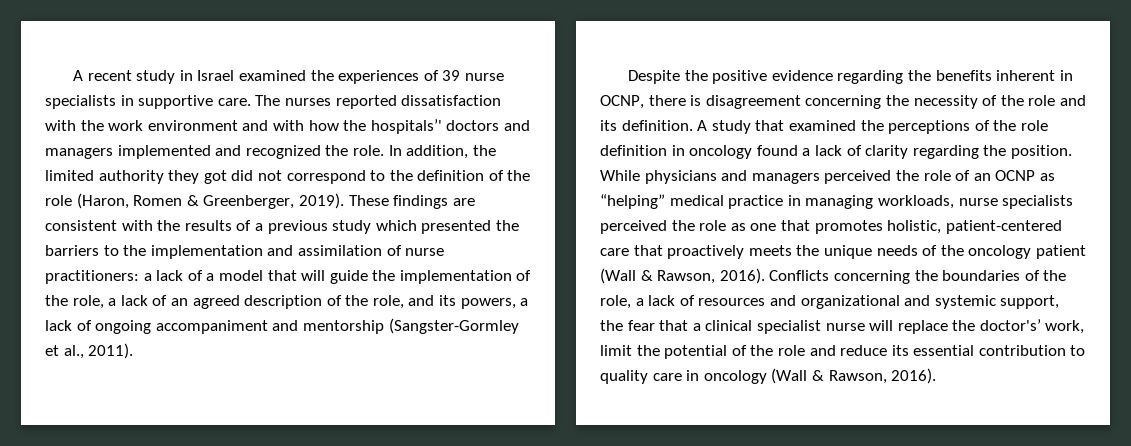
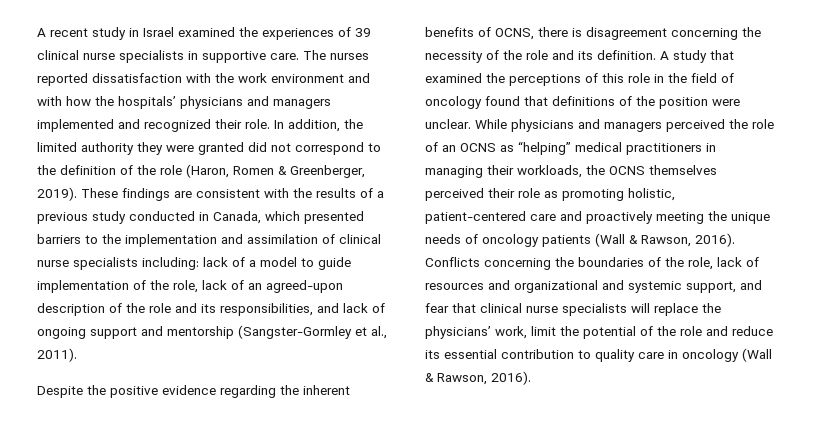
- A recent study in Israel examined the experiences of 39 nurse specialists in supportive care.
+ A recent study in Israel examined the experiences of 39 clinical nurse specialists in supportive care.
- The nurses reported dissatisfaction with the work environment and with how the hospitals’' doctors and managers implemented and recognized the role.
+ The nurses reported dissatisfaction with the work environment and with how the hospitals’ physicians and managers implemented and recognized their role.
- In addition, the limited authority they got did not correspond to the definition of the role (Haron, Romen & Greenberger, 2019).
+ In addition, the limited authority they were granted did not correspond to the definition of the role (Haron, Romen & Greenberger, 2019).
- These findings are consistent with the results of a previous study which presented the barriers to the implementation and assimilation of nurse practitioners: a lack of a model that will guide the implementation of the role, a lack of an agreed description of the role, and its powers, a lack of ongoing accompaniment and mentorship (Sangster-Gormley et al., 2011).
+ These findings are consistent with the results of a previous study conducted in Canada, which presented barriers to the implementation and assimilation of clinical nurse specialists including: lack of a model to guide implementation of the role, lack of an agreed-upon description of the role and its responsibilities, and lack of ongoing support and mentorship (Sangster-Gormley et al., 2011).
- Despite the positive evidence regarding the benefits inherent in OCNP, there is disagreement concerning the necessity of the role and its definition.
+ Despite the positive evidence regarding the inherent benefits of OCNS, there is disagreement concerning the necessity of the role and its definition.
- A study that examined the perceptions of the role definition in oncology found a lack of clarity regarding the position.
+ A study that examined the perceptions of this role in the field of oncology found that definitions of the position were unclear.
- While physicians and managers perceived the role of an OCNP as “helping” medical practice in managing workloads, nurse specialists perceived the role as one that promotes holistic, patient-centered care that proactively meets the unique needs of the oncology patient (Wall & Rawson, 2016).
+ While physicians and managers perceived the role of an OCNS as “helping” medical practitioners in managing their workloads, the OCNS themselves perceived their role as promoting holistic, patient-centered care and proactively meeting the unique needs of oncology patients (Wall & Rawson, 2016).
- Conflicts concerning the boundaries of the role, a lack of resources and organizational and systemic support, the fear that a clinical specialist nurse will replace the doctor's’ work, limit the potential of the role and reduce its essential contribution to quality care in oncology (Wall & Rawson, 2016).
+ Conflicts concerning the boundaries of the role, lack of resources and organizational and systemic support, and fear that clinical nurse specialists will replace the physicians’ work, limit the potential of the role and reduce its essential contribution to quality care in oncology (Wall & Rawson, 2016).

